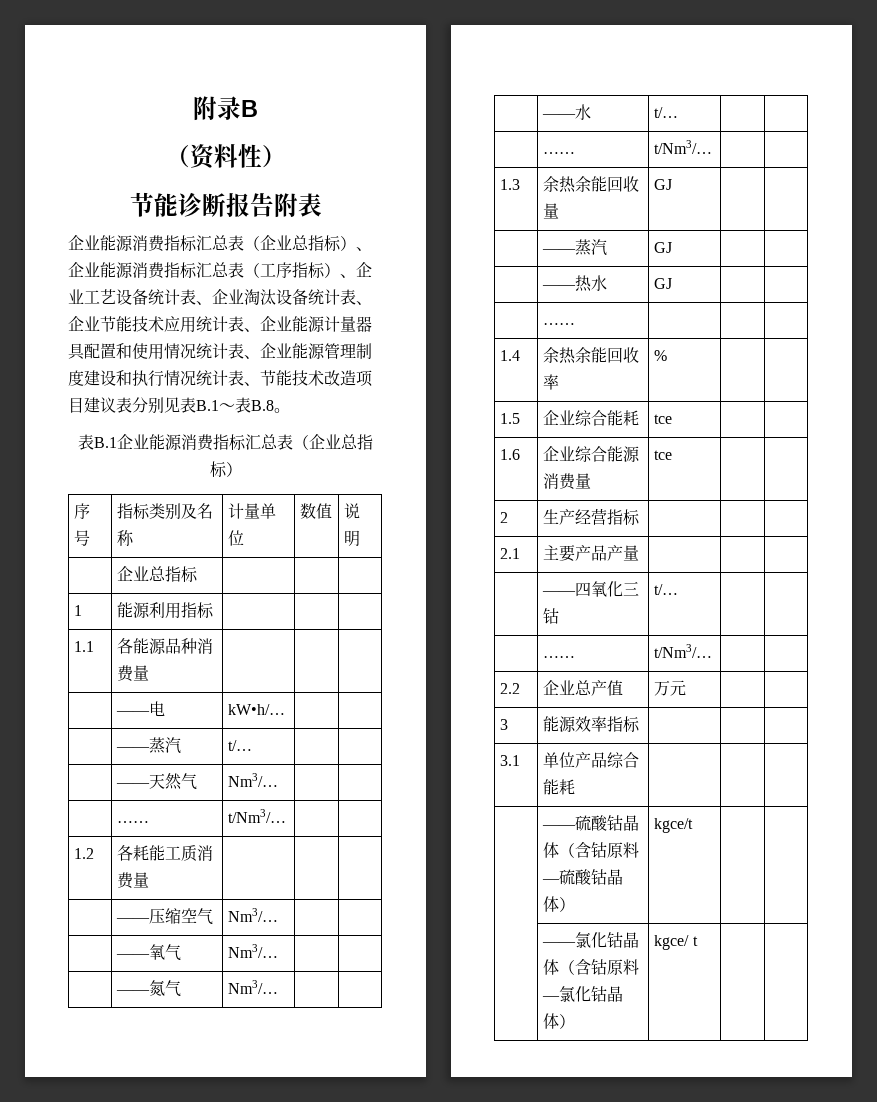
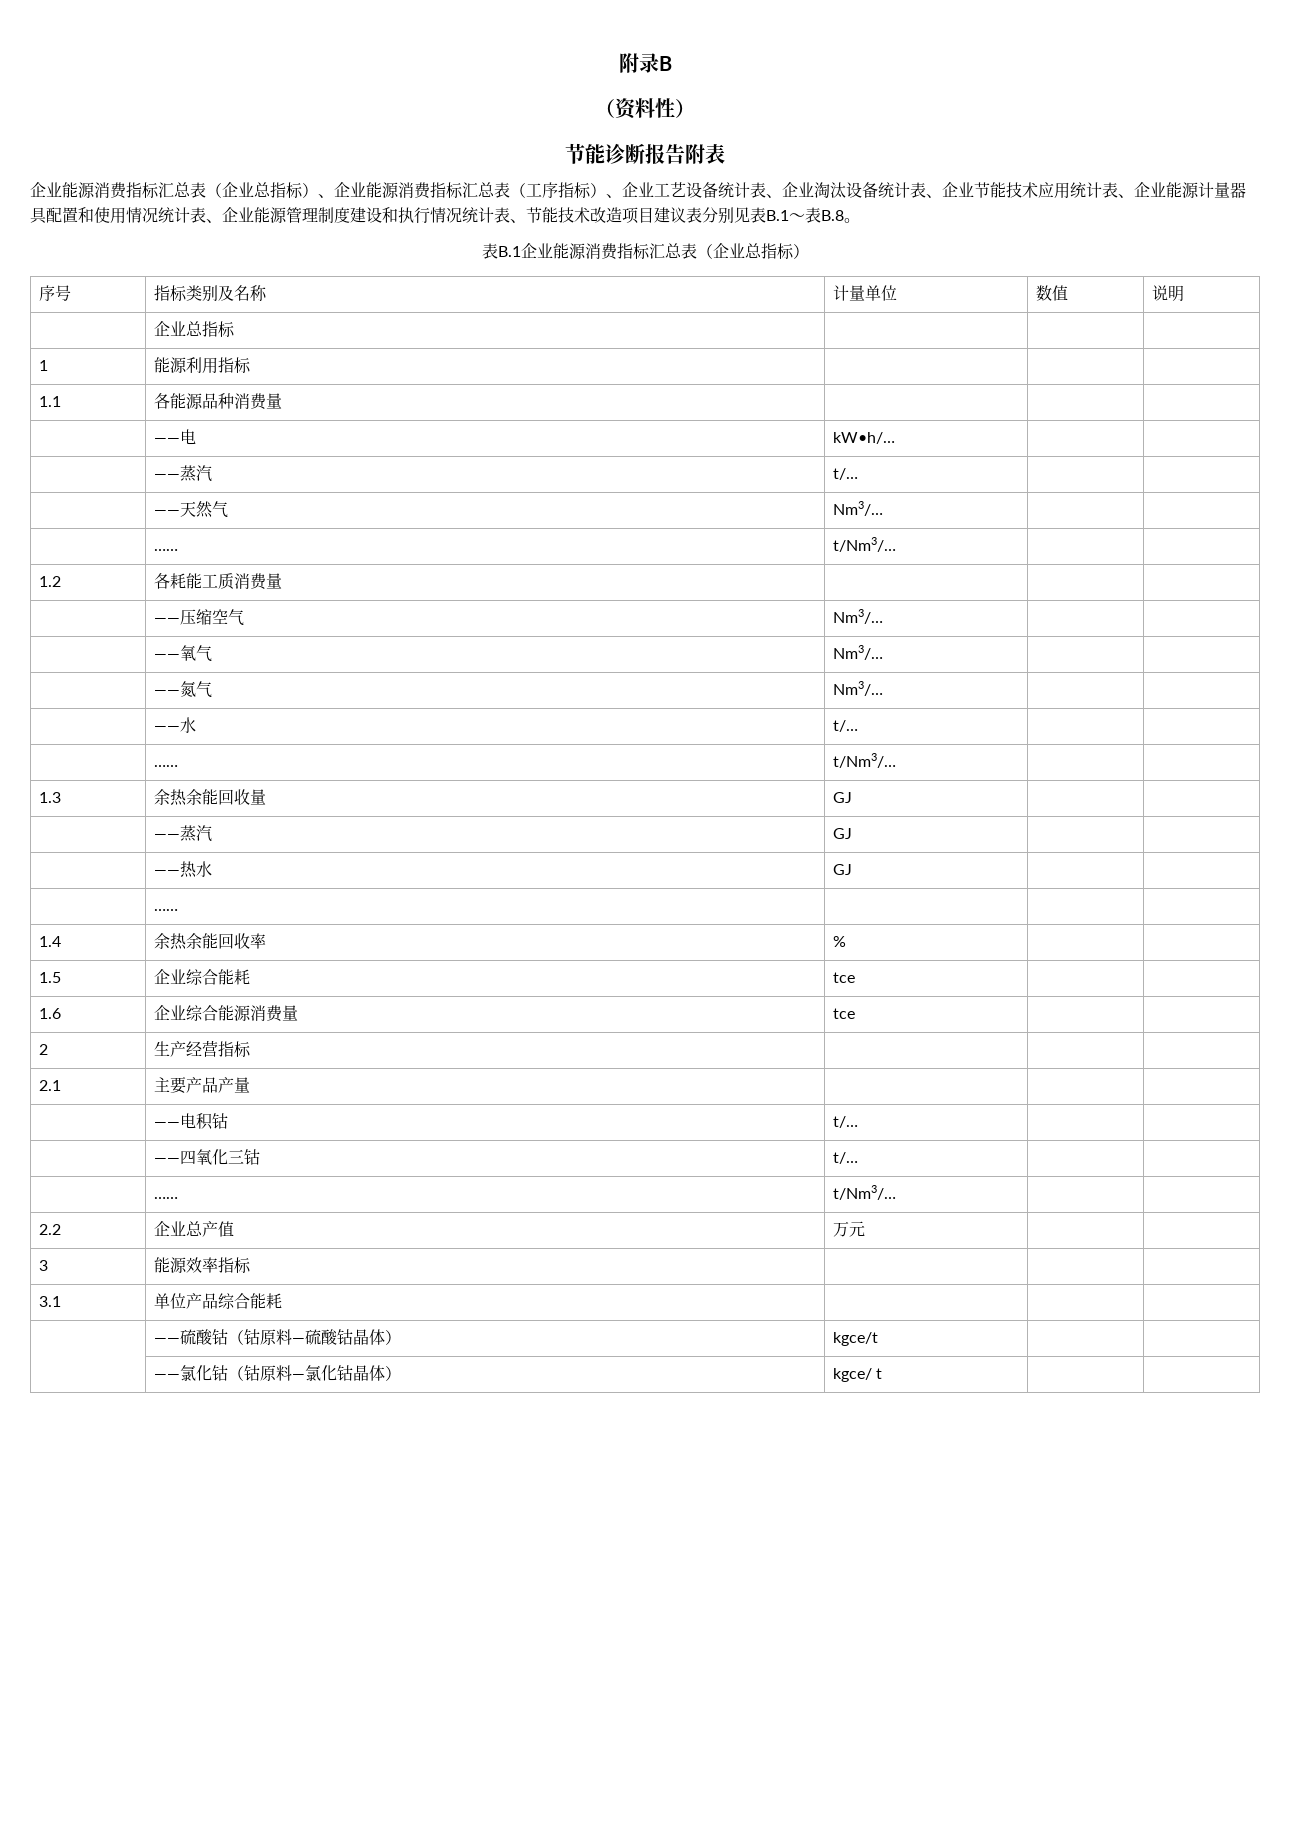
+ | ——电积钴 | t/… | |
- | ——硫酸钴晶体（含钴原料—硫酸钴晶体） | kgce/t | |
+ | ——硫酸钴（钴原料—硫酸钴晶体） | kgce/t | |
- | ——氯化钴晶体（含钴原料—氯化钴晶体） | kgce/ t | |
+ | ——氯化钴（钴原料—氯化钴晶体） | kgce/ t | |

